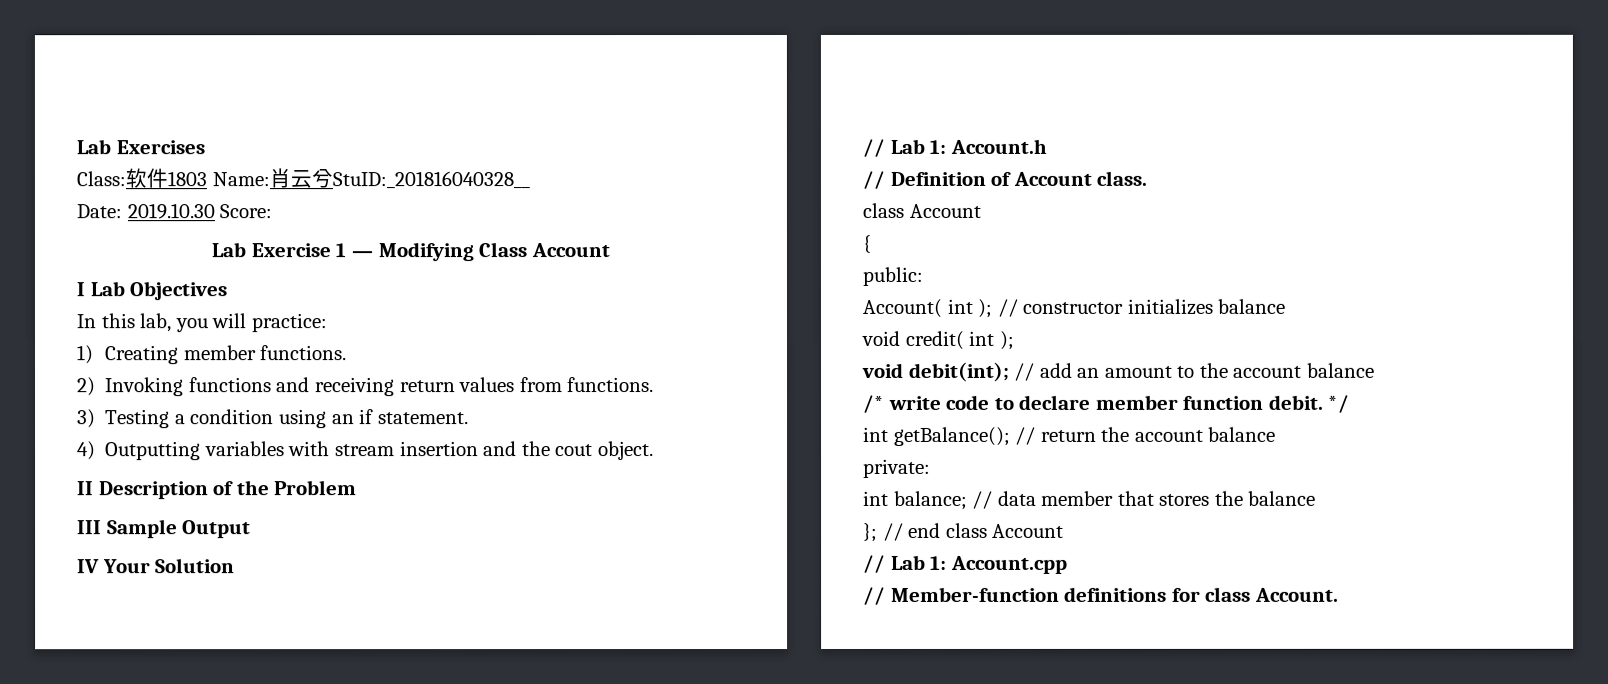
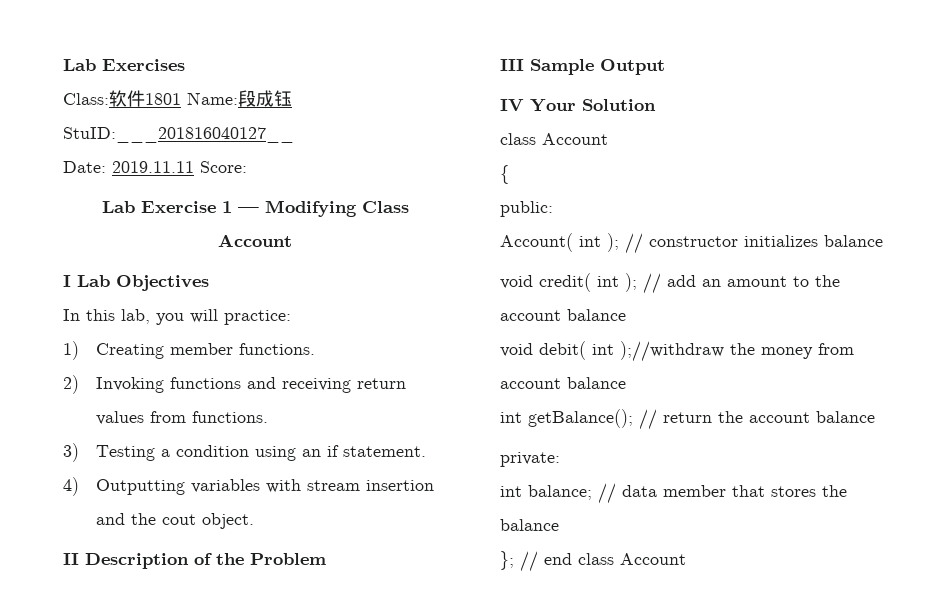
- Class:软件1803 Name:肖云兮StuID:_201816040328__
+ Class:软件1801 Name:段成钰StuID:___201816040127__
- Date: 2019.10.30 Score:
+ Date: 2019.11.11 Score:
- // Lab 1: Account.h
- // Definition of Account class.
- void credit( int );
- void debit(int); // add an amount to the account balance
+ void credit( int ); // add an amount to the account balance
- /* write code to declare member function debit. */
+ void debit( int );//withdraw the money from account balance
- // Lab 1: Account.cpp
- // Member-function definitions for class Account.

